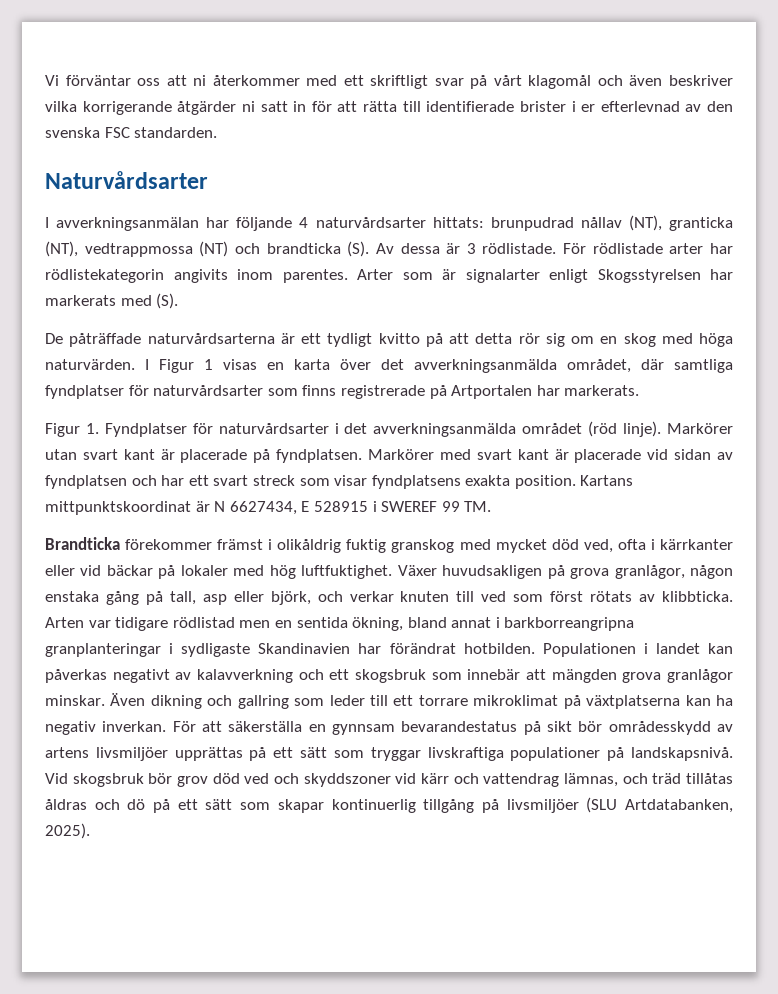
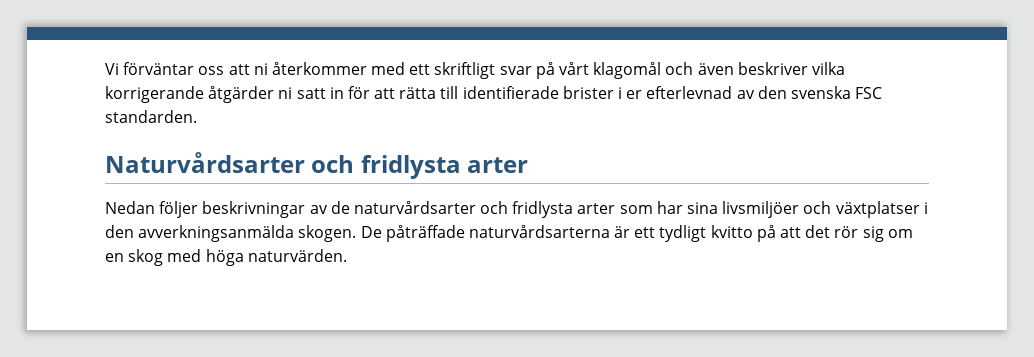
- Naturvårdsarter
- I avverkningsanmälan har följande 4 naturvårdsarter hittats: brunpudrad nållav (NT), granticka (NT), vedtrappmossa (NT) och brandticka (S). Av dessa är 3 rödlistade. För rödlistade arter har rödlistekategorin angivits inom parentes. Arter som är signalarter enligt Skogsstyrelsen har markerats med (S).
- De påträffade naturvårdsarterna är ett tydligt kvitto på att detta rör sig om en skog med höga naturvärden. I Figur 1 visas en karta över det avverkningsanmälda området, där samtliga fyndplatser för naturvårdsarter som finns registrerade på Artportalen har markerats.
- Figur 1. Fyndplatser för naturvårdsarter i det avverkningsanmälda området (röd linje). Markörer utan svart kant är placerade på fyndplatsen. Markörer med svart kant är placerade vid sidan av fyndplatsen och har ett svart streck som visar fyndplatsens exakta position. Kartans mittpunktskoordinat är N 6627434, E 528915 i SWEREF 99 TM.
- Brandticka förekommer främst i olikåldrig fuktig granskog med mycket död ved, ofta i kärrkanter eller vid bäckar på lokaler med hög luftfuktighet. Växer huvudsakligen på grova granlågor, någon enstaka gång på tall, asp eller björk, och verkar knuten till ved som först rötats av klibbticka. Arten var tidigare rödlistad men en sentida ökning, bland annat i barkborreangripna granplanteringar i sydligaste Skandinavien har förändrat hotbilden. Populationen i landet kan påverkas negativt av kalavverkning och ett skogsbruk som innebär att mängden grova granlågor minskar. Även dikning och gallring som leder till ett torrare mikroklimat på växtplatserna kan ha negativ inverkan. För att säkerställa en gynnsam bevarandestatus på sikt bör områdesskydd av artens livsmiljöer upprättas på ett sätt som tryggar livskraftiga populationer på landskapsnivå. Vid skogsbruk bör grov död ved och skyddszoner vid kärr och vattendrag lämnas, och träd tillåtas åldras och dö på ett sätt som skapar kontinuerlig tillgång på livsmiljöer (SLU Artdatabanken, 2025).
+ Naturvårdsarter och fridlysta arter
+ Nedan följer beskrivningar av de naturvårdsarter och fridlysta arter som har sina livsmiljöer och växtplatser i den avverkningsanmälda skogen. De påträffade naturvårdsarterna är ett tydligt kvitto på att det rör sig om en skog med höga naturvärden.

